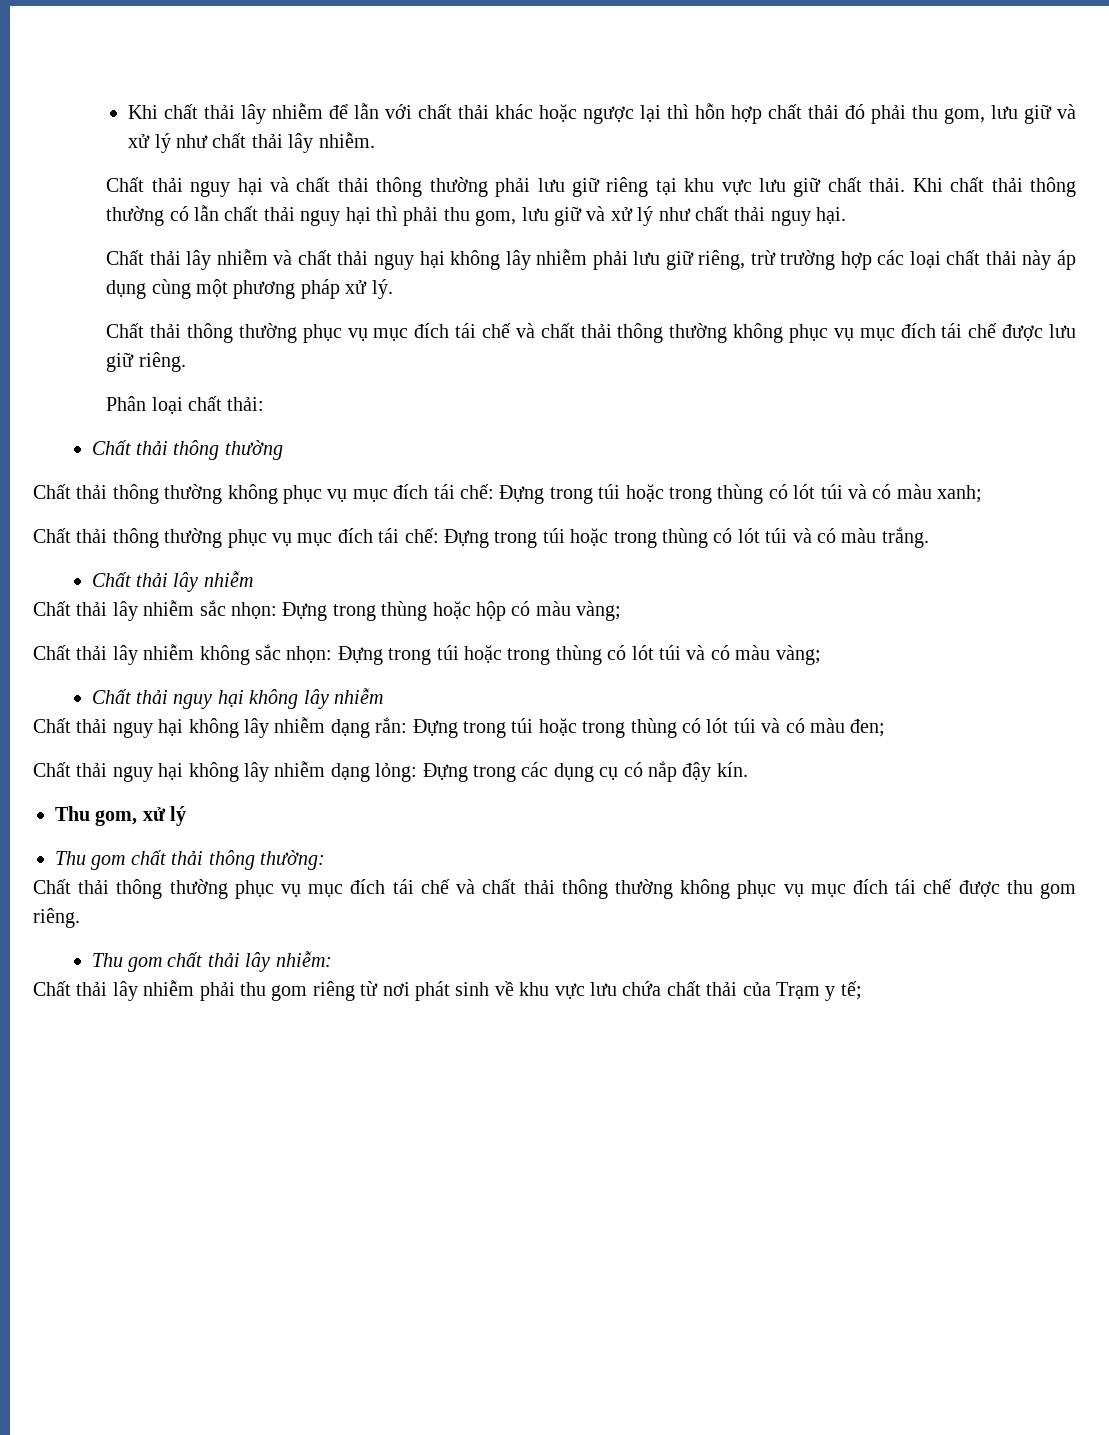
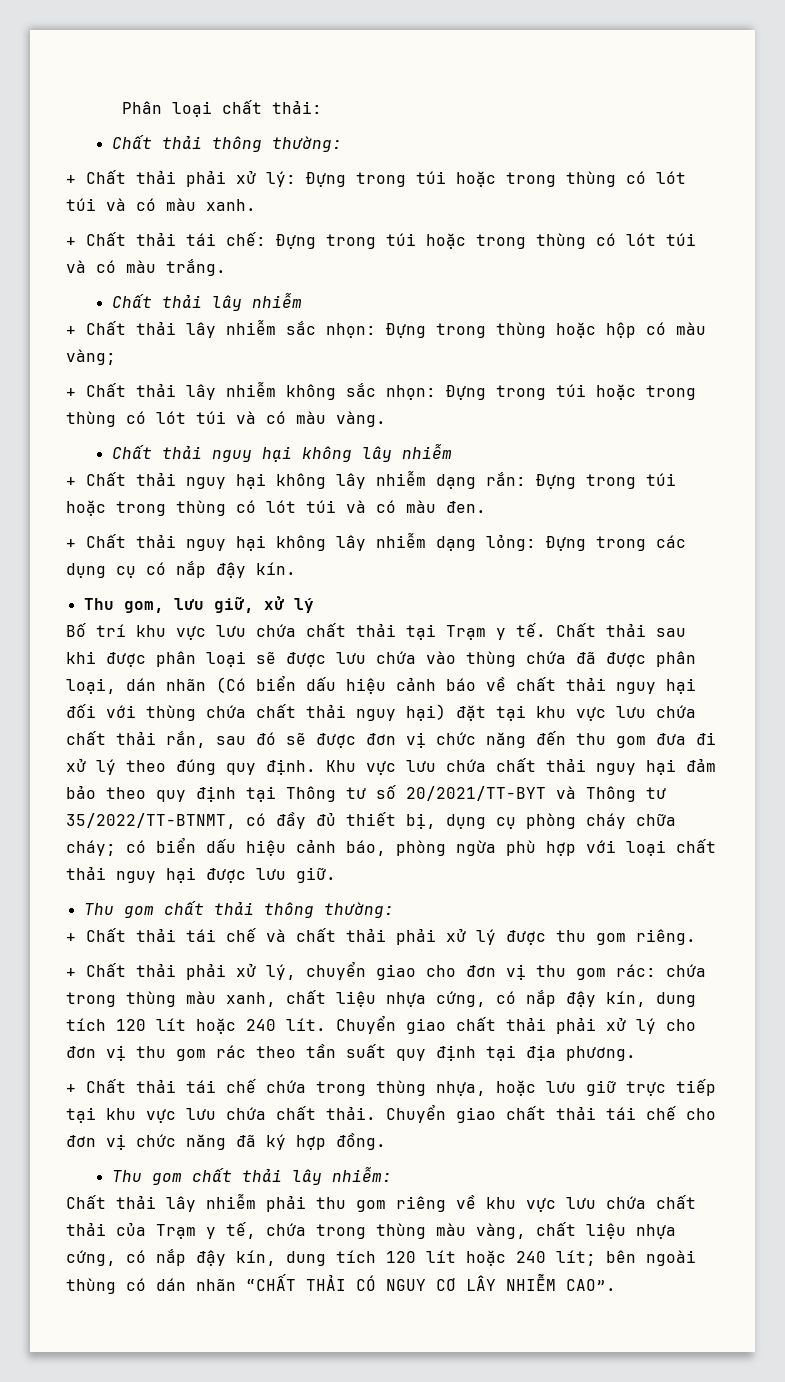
- Khi chất thải lây nhiễm để lẫn với chất thải khác hoặc ngược lại thì hỗn hợp chất thải đó phải thu gom, lưu giữ và xử lý như chất thải lây nhiễm.
- Chất thải nguy hại và chất thải thông thường phải lưu giữ riêng tại khu vực lưu giữ chất thải. Khi chất thải thông thường có lẫn chất thải nguy hại thì phải thu gom, lưu giữ và xử lý như chất thải nguy hại.
- Chất thải lây nhiễm và chất thải nguy hại không lây nhiễm phải lưu giữ riêng, trừ trường hợp các loại chất thải này áp dụng cùng một phương pháp xử lý.
- Chất thải thông thường phục vụ mục đích tái chế và chất thải thông thường không phục vụ mục đích tái chế được lưu giữ riêng.
  Phân loại chất thải:
- Chất thải thông thường
- Chất thải thông thường không phục vụ mục đích tái chế: Đựng trong túi hoặc trong thùng có lót túi và có màu xanh;
- Chất thải thông thường phục vụ mục đích tái chế: Đựng trong túi hoặc trong thùng có lót túi và có màu trắng.
+ Chất thải thông thường:
+ + Chất thải phải xử lý: Đựng trong túi hoặc trong thùng có lót túi và có màu xanh.
+ + Chất thải tái chế: Đựng trong túi hoặc trong thùng có lót túi và có màu trắng.
- Chất thải lây nhiễm sắc nhọn: Đựng trong thùng hoặc hộp có màu vàng;
+ + Chất thải lây nhiễm sắc nhọn: Đựng trong thùng hoặc hộp có màu vàng;
- Chất thải lây nhiễm không sắc nhọn: Đựng trong túi hoặc trong thùng có lót túi và có màu vàng;
+ + Chất thải lây nhiễm không sắc nhọn: Đựng trong túi hoặc trong thùng có lót túi và có màu vàng.
- Chất thải nguy hại không lây nhiễm dạng rắn: Đựng trong túi hoặc trong thùng có lót túi và có màu đen;
- Chất thải nguy hại không lây nhiễm dạng lỏng: Đựng trong các dụng cụ có nắp đậy kín.
+ + Chất thải nguy hại không lây nhiễm dạng rắn: Đựng trong túi hoặc trong thùng có lót túi và có màu đen.
+ + Chất thải nguy hại không lây nhiễm dạng lỏng: Đựng trong các dụng cụ có nắp đậy kín.
- Thu gom, xử lý
+ Thu gom, lưu giữ, xử lý
+ Bố trí khu vực lưu chứa chất thải tại Trạm y tế. Chất thải sau khi được phân loại sẽ được lưu chứa vào thùng chứa đã được phân loại, dán nhãn (Có biển dấu hiệu cảnh báo về chất thải nguy hại đối với thùng chứa chất thải nguy hại) đặt tại khu vực lưu chứa chất thải rắn, sau đó sẽ được đơn vị chức năng đến thu gom đưa đi xử lý theo đúng quy định. Khu vực lưu chứa chất thải nguy hại đảm bảo theo quy định tại Thông tư số 20/2021/TT-BYT và Thông tư 35/2022/TT-BTNMT, có đầy đủ thiết bị, dụng cụ phòng cháy chữa cháy; có biển dấu hiệu cảnh báo, phòng ngừa phù hợp với loại chất thải nguy hại được lưu giữ.
- Chất thải thông thường phục vụ mục đích tái chế và chất thải thông thường không phục vụ mục đích tái chế được thu gom riêng.
+ + Chất thải tái chế và chất thải phải xử lý được thu gom riêng.
+ + Chất thải phải xử lý, chuyển giao cho đơn vị thu gom rác: chứa trong thùng màu xanh, chất liệu nhựa cứng, có nắp đậy kín, dung tích 120 lít hoặc 240 lít. Chuyển giao chất thải phải xử lý cho đơn vị thu gom rác theo tần suất quy định tại địa phương.
+ + Chất thải tái chế chứa trong thùng nhựa, hoặc lưu giữ trực tiếp tại khu vực lưu chứa chất thải. Chuyển giao chất thải tái chế cho đơn vị chức năng đã ký hợp đồng.
- Chất thải lây nhiễm phải thu gom riêng từ nơi phát sinh về khu vực lưu chứa chất thải của Trạm y tế;
+ Chất thải lây nhiễm phải thu gom riêng về khu vực lưu chứa chất thải của Trạm y tế, chứa trong thùng màu vàng, chất liệu nhựa cứng, có nắp đậy kín, dung tích 120 lít hoặc 240 lít; bên ngoài thùng có dán nhãn “CHẤT THẢI CÓ NGUY CƠ LÂY NHIỄM CAO”.

